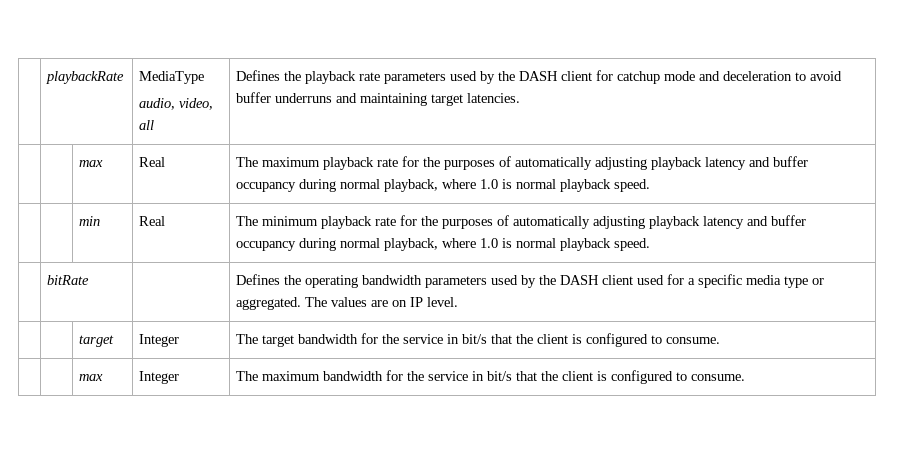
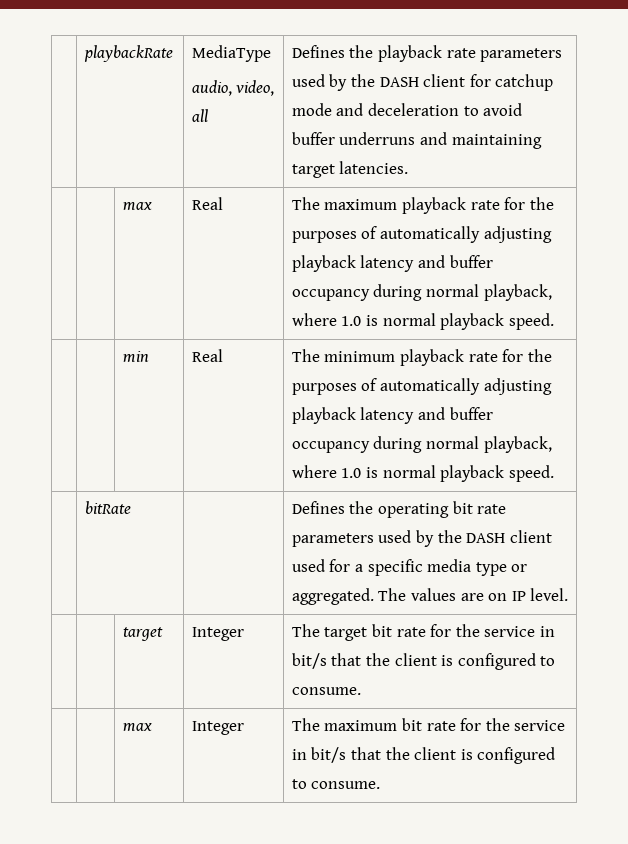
- | bitRate | | Defines the operating bandwidth parameters used by the DASH client used for a specific media type or aggregated. The values are on IP level.
+ | bitRate | | Defines the operating bit rate parameters used by the DASH client used for a specific media type or aggregated. The values are on IP level.
- | | target | Integer | The target bandwidth for the service in bit/s that the client is configured to consume.
+ | | target | Integer | The target bit rate for the service in bit/s that the client is configured to consume.
- | | max | Integer | The maximum bandwidth for the service in bit/s that the client is configured to consume.
+ | | max | Integer | The maximum bit rate for the service in bit/s that the client is configured to consume.

